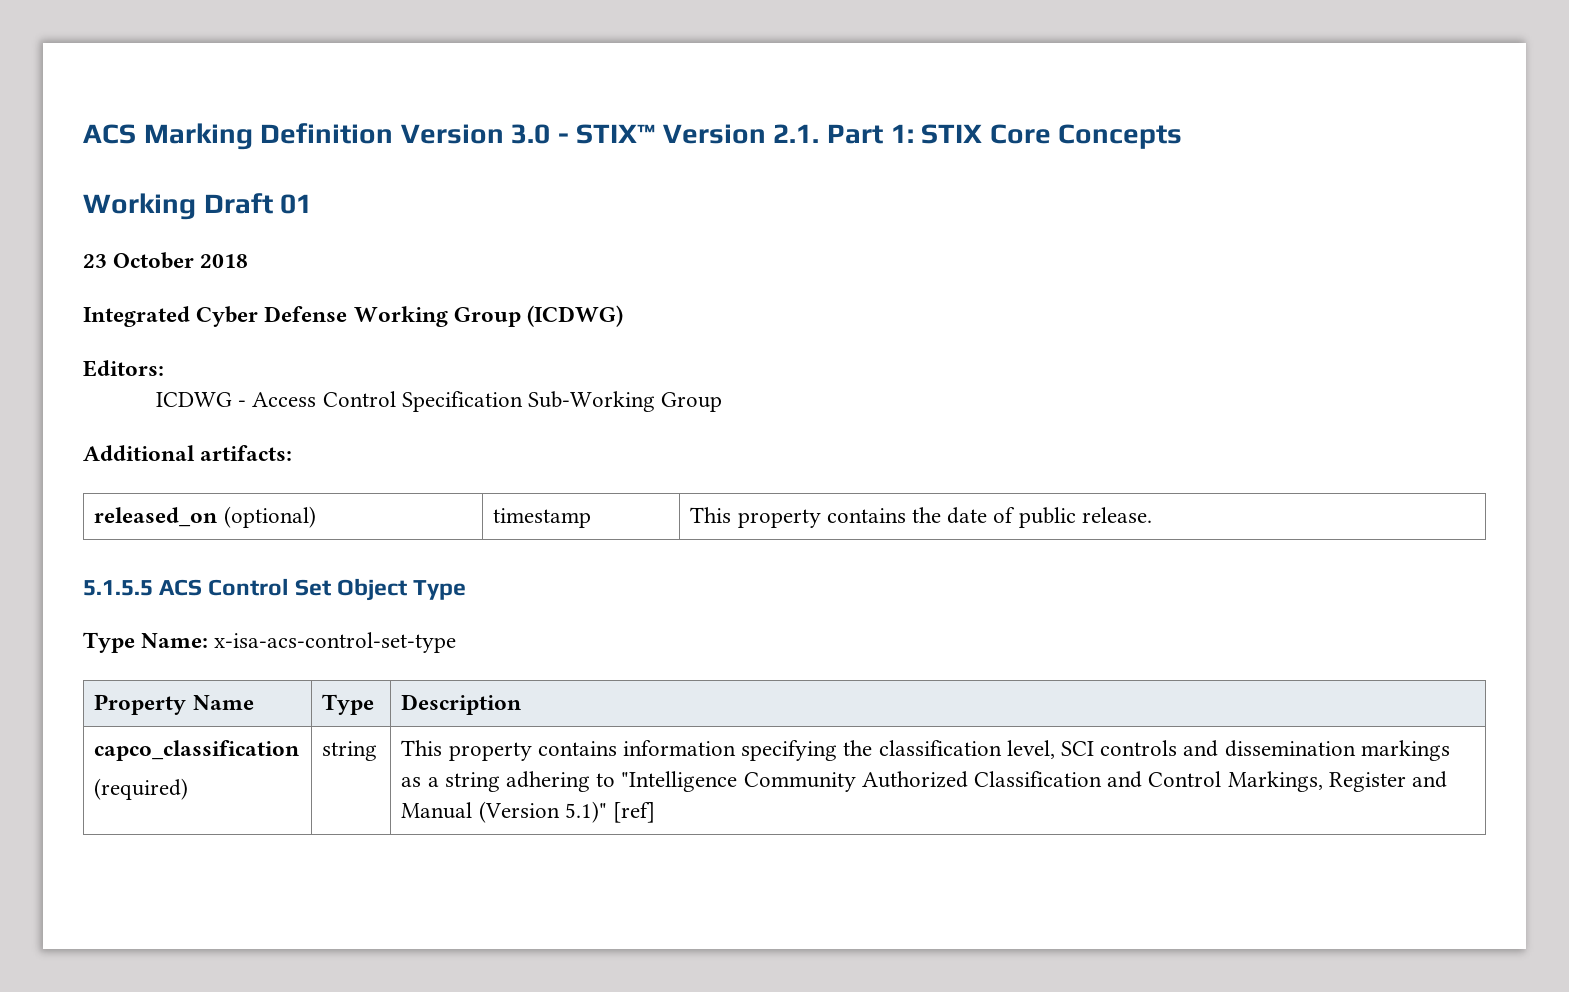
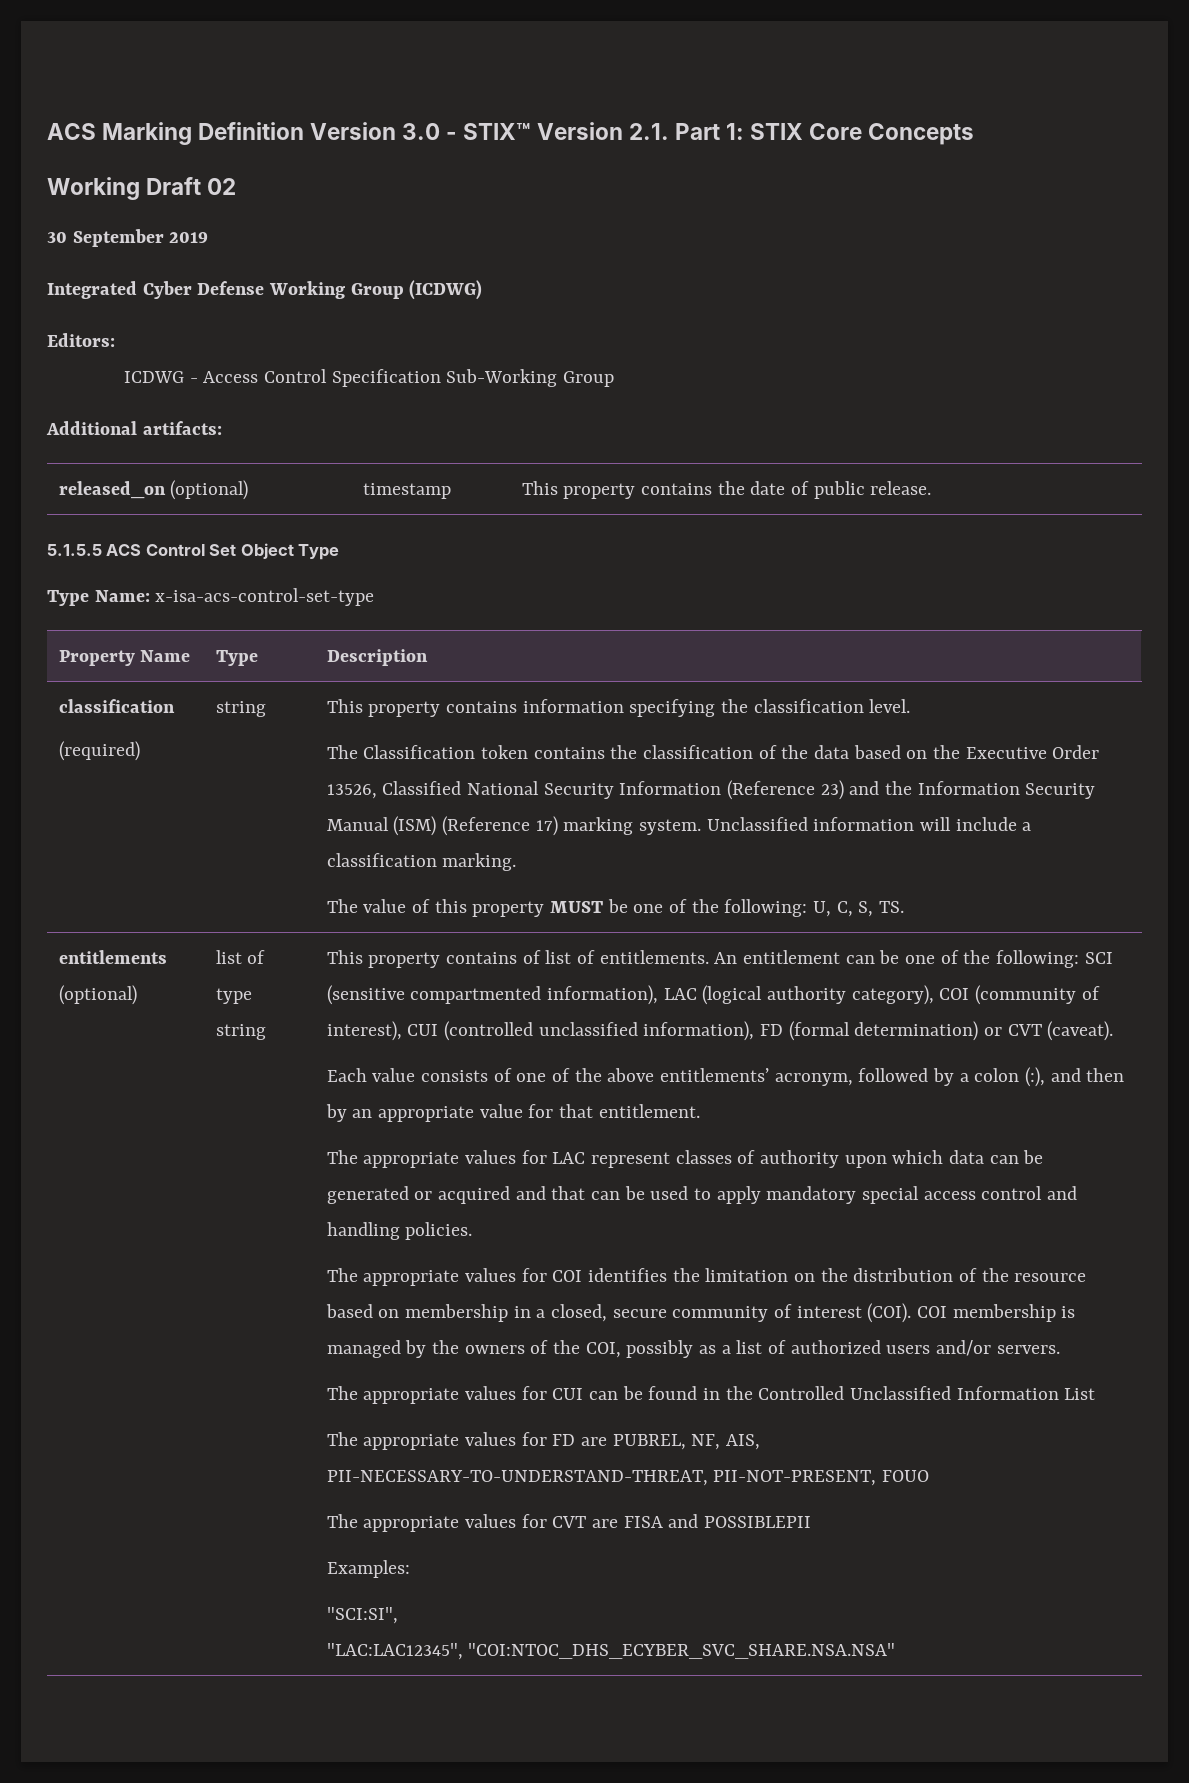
- Working Draft 01
- 23 October 2018
+ Working Draft 02
+ 30 September 2019
  Property Name | Type | Description
- capco_classification
+ classification
- This property contains information specifying the classification level, SCI controls and dissemination markings as a string adhering to "Intelligence Community Authorized Classification and Control Markings, Register and Manual (Version 5.1)" [ref]
+ This property contains information specifying the classification level.
+ The Classification token contains the classification of the data based on the Executive Order 13526, Classified National Security Information (Reference 23) and the Information Security Manual (ISM) (Reference 17) marking system. Unclassified information will include a classification marking.
+ The value of this property MUST be one of the following: U, C, S, TS.
+ entitlements (optional) | list of type string | This property contains of list of entitlements. An entitlement can be one of the following: SCI (sensitive compartmented information), LAC (logical authority category), COI (community of interest), CUI (controlled unclassified information), FD (formal determination) or CVT (caveat).
+ Each value consists of one of the above entitlements’ acronym, followed by a colon (:), and then by an appropriate value for that entitlement.
+ The appropriate values for LAC represent classes of authority upon which data can be generated or acquired and that can be used to apply mandatory special access control and handling policies.
+ The appropriate values for COI identifies the limitation on the distribution of the resource based on membership in a closed, secure community of interest (COI). COI membership is managed by the owners of the COI, possibly as a list of authorized users and/or servers.
+ The appropriate values for CUI can be found in the Controlled Unclassified Information List
+ The appropriate values for FD are PUBREL, NF, AIS, PII-NECESSARY-TO-UNDERSTAND-THREAT, PII-NOT-PRESENT, FOUO
+ The appropriate values for CVT are FISA and POSSIBLEPII
+ Examples:
+ "SCI:SI",
+ "LAC:LAC12345", "COI:NTOC_DHS_ECYBER_SVC_SHARE.NSA.NSA"

